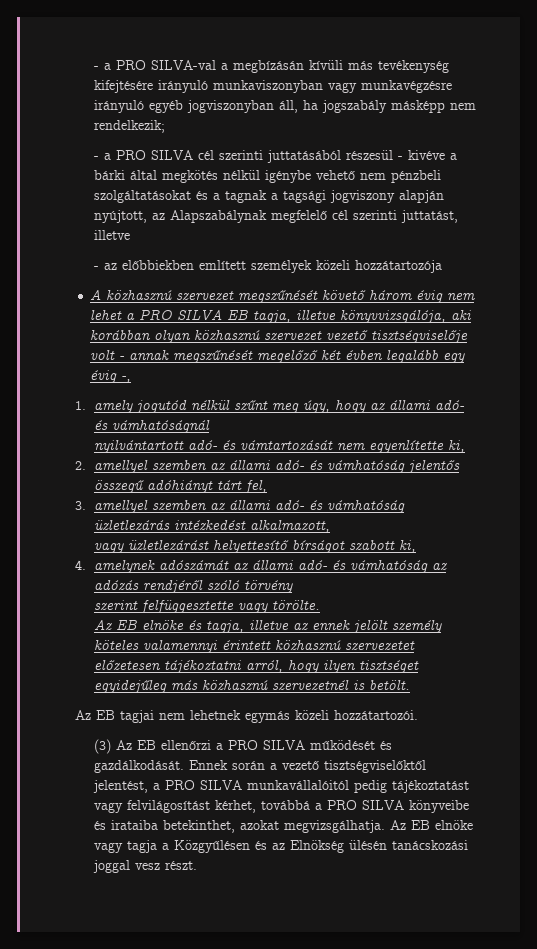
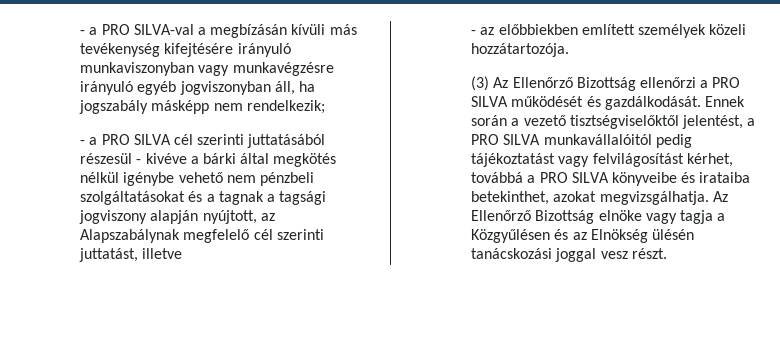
- - az előbbiekben említett személyek közeli hozzátartozója
- A közhasznú szervezet megszűnését követő három évig nem lehet a PRO SILVA EB tagja, illetve könyvvizsgálója, aki korábban olyan közhasznú szervezet vezető tisztségviselője volt - annak megszűnését megelőző két évben legalább egy évig -,
- 1. amely jogutód nélkül szűnt meg úgy, hogy az állami adó- és vámhatóságnál
- nyilvántartott adó- és vámtartozását nem egyenlítette ki,
- 2. amellyel szemben az állami adó- és vámhatóság jelentős összegű adóhiányt tárt fel,
- 3. amellyel szemben az állami adó- és vámhatóság üzletlezárás intézkedést alkalmazott,
- vagy üzletlezárást helyettesítő bírságot szabott ki,
- 4. amelynek adószámát az állami adó- és vámhatóság az adózás rendjéről szóló törvény
- szerint felfüggesztette vagy törölte.
- Az EB elnöke és tagja, illetve az ennek jelölt személy köteles valamennyi érintett közhasznú szervezetet előzetesen tájékoztatni arról, hogy ilyen tisztséget egyidejűleg más közhasznú szervezetnél is betölt.
- Az EB tagjai nem lehetnek egymás közeli hozzátartozói.
+ - az előbbiekben említett személyek közeli hozzátartozója.
- (3) Az EB ellenőrzi a PRO SILVA működését és gazdálkodását.
+ (3) Az Ellenőrző Bizottság ellenőrzi a PRO SILVA működését és gazdálkodását.
- Az EB elnöke vagy tagja a Közgyűlésen és az Elnökség ülésén tanácskozási joggal vesz részt.
+ Az Ellenőrző Bizottság elnöke vagy tagja a Közgyűlésen és az Elnökség ülésén tanácskozási joggal vesz részt.

